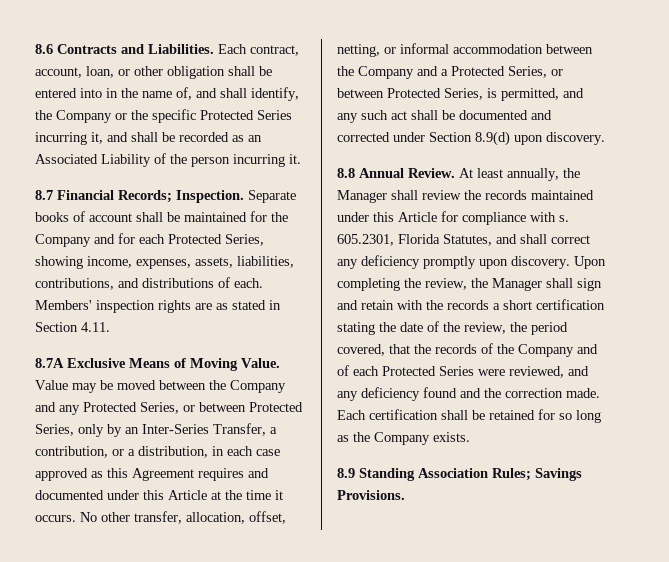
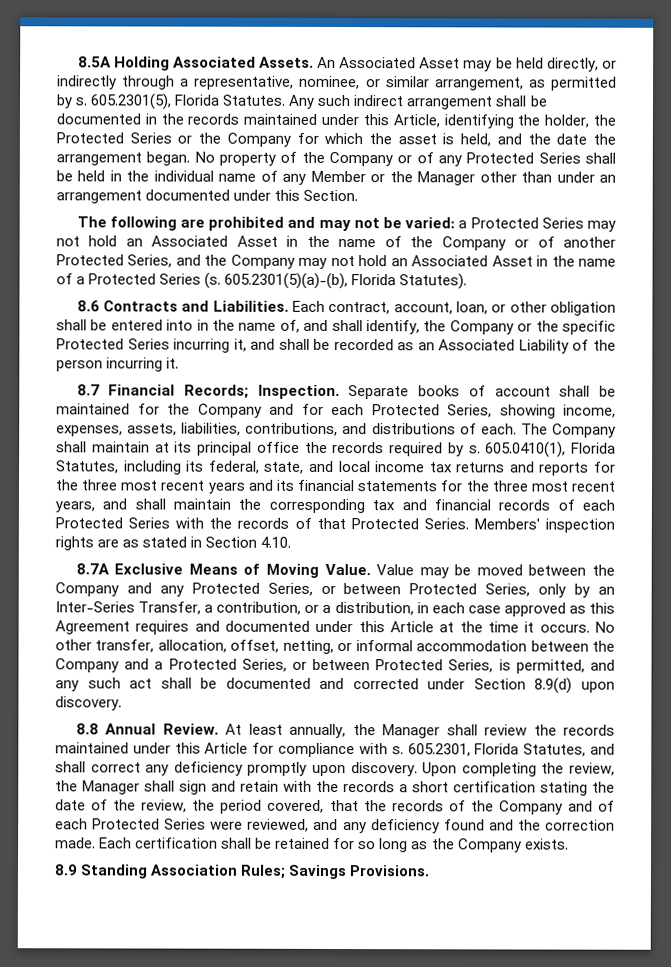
+ 8.5A Holding Associated Assets. An Associated Asset may be held directly, or indirectly through a representative, nominee, or similar arrangement, as permitted by s. 605.2301(5), Florida Statutes. Any such indirect arrangement shall be documented in the records maintained under this Article, identifying the holder, the Protected Series or the Company for which the asset is held, and the date the arrangement began. No property of the Company or of any Protected Series shall be held in the individual name of any Member or the Manager other than under an arrangement documented under this Section.
+ The following are prohibited and may not be varied: a Protected Series may not hold an Associated Asset in the name of the Company or of another Protected Series, and the Company may not hold an Associated Asset in the name of a Protected Series (s. 605.2301(5)(a)-(b), Florida Statutes).
+ The Company shall maintain at its principal office the records required by s. 605.0410(1), Florida Statutes, including its federal, state, and local income tax returns and reports for the three most recent years and its financial statements for the three most recent years, and shall maintain the corresponding tax and financial records of each Protected Series with the records of that Protected Series.
- Members' inspection rights are as stated in Section 4.11.
+ Members' inspection rights are as stated in Section 4.10.

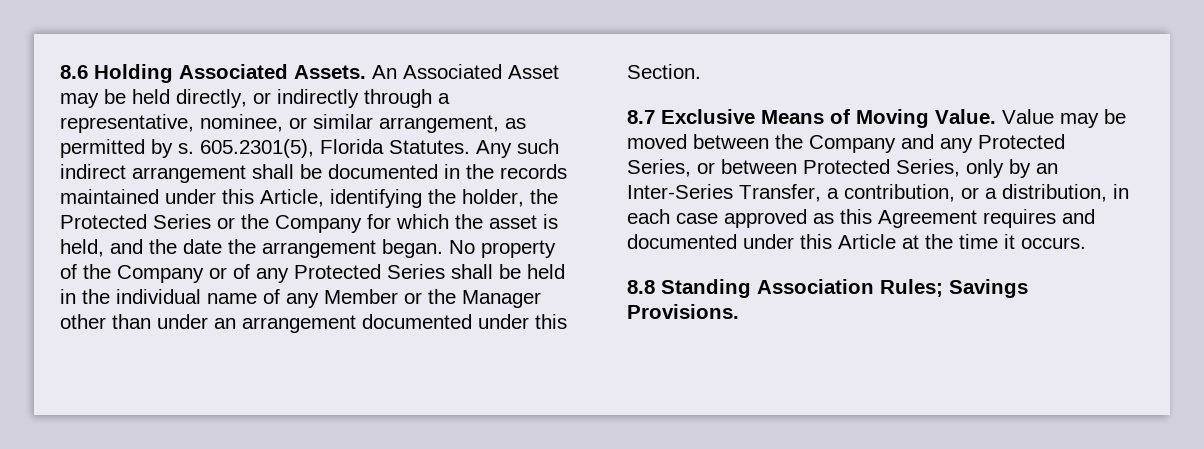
- 8.5A Holding Associated Assets.
+ 8.6 Holding Associated Assets.
- The following are prohibited and may not be varied: a Protected Series may not hold an Associated Asset in the name of the Company or of another Protected Series, and the Company may not hold an Associated Asset in the name of a Protected Series (s. 605.2301(5)(a)-(b), Florida Statutes).
- 8.6 Contracts and Liabilities. Each contract, account, loan, or other obligation shall be entered into in the name of, and shall identify, the Company or the specific Protected Series incurring it, and shall be recorded as an Associated Liability of the person incurring it.
- 8.7 Financial Records; Inspection. Separate books of account shall be maintained for the Company and for each Protected Series, showing income, expenses, assets, liabilities, contributions, and distributions of each. The Company shall maintain at its principal office the records required by s. 605.0410(1), Florida Statutes, including its federal, state, and local income tax returns and reports for the three most recent years and its financial statements for the three most recent years, and shall maintain the corresponding tax and financial records of each Protected Series with the records of that Protected Series. Members' inspection rights are as stated in Section 4.10.
- 8.7A Exclusive Means of Moving Value.
+ 8.7 Exclusive Means of Moving Value.
- Value may be moved between the Company and any Protected Series, or between Protected Series, only by an Inter-Series Transfer, a contribution, or a distribution, in each case approved as this Agreement requires and documented under this Article at the time it occurs. No other transfer, allocation, offset, netting, or informal accommodation between the Company and a Protected Series, or between Protected Series, is permitted, and any such act shall be documented and corrected under Section 8.9(d) upon discovery.
- 8.8 Annual Review. At least annually, the Manager shall review the records maintained under this Article for compliance with s. 605.2301, Florida Statutes, and shall correct any deficiency promptly upon discovery. Upon completing the review, the Manager shall sign and retain with the records a short certification stating the date of the review, the period covered, that the records of the Company and of each Protected Series were reviewed, and any deficiency found and the correction made. Each certification shall be retained for so long as the Company exists.
- 8.9 Standing Association Rules; Savings Provisions.
+ Value may be moved between the Company and any Protected Series, or between Protected Series, only by an Inter-Series Transfer, a contribution, or a distribution, in each case approved as this Agreement requires and documented under this Article at the time it occurs.
+ 8.8 Standing Association Rules; Savings Provisions.

